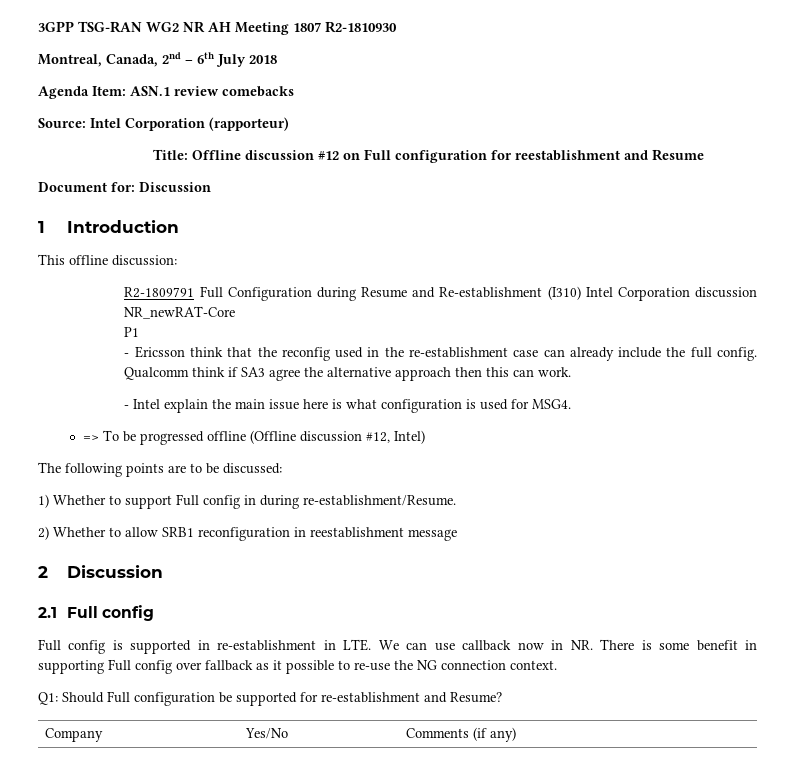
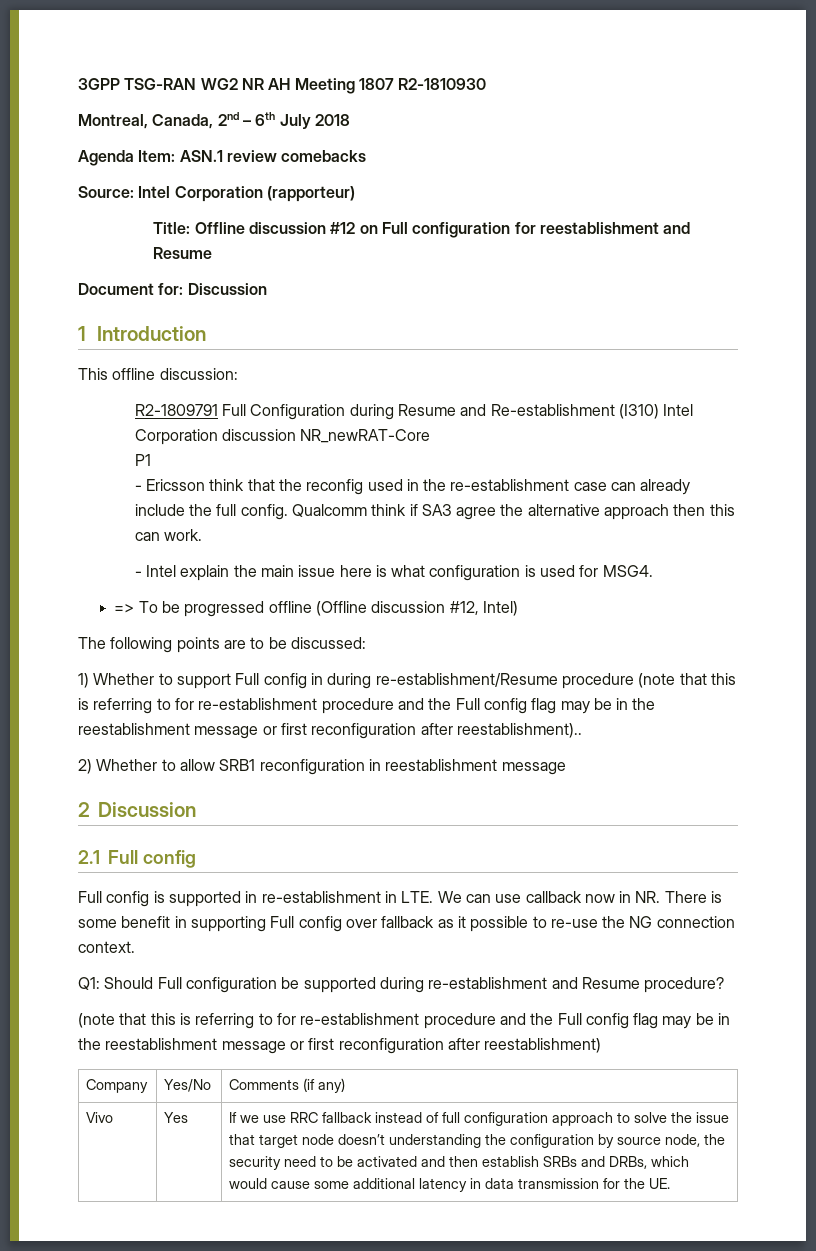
- 1) Whether to support Full config in during re-establishment/Resume.
+ 1) Whether to support Full config in during re-establishment/Resume procedure (note that this is referring to for re-establishment procedure and the Full config flag may be in the reestablishment message or first reconfiguration after reestablishment)..
- Q1: Should Full configuration be supported for re-establishment and Resume?
+ Q1: Should Full configuration be supported during re-establishment and Resume procedure?
+ (note that this is referring to for re-establishment procedure and the Full config flag may be in the reestablishment message or first reconfiguration after reestablishment)
+ Vivo | Yes | If we use RRC fallback instead of full configuration approach to solve the issue that target node doesn’t understanding the configuration by source node, the security need to be activated and then establish SRBs and DRBs, which would cause some additional latency in data transmission for the UE.

